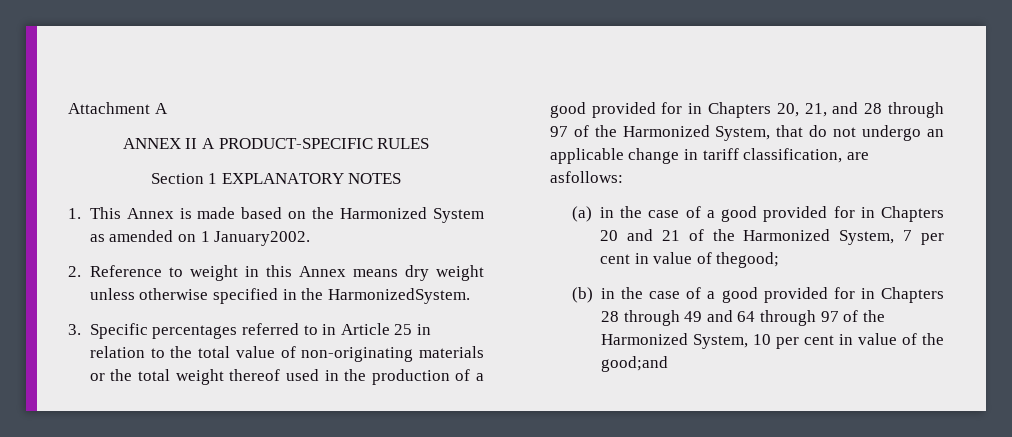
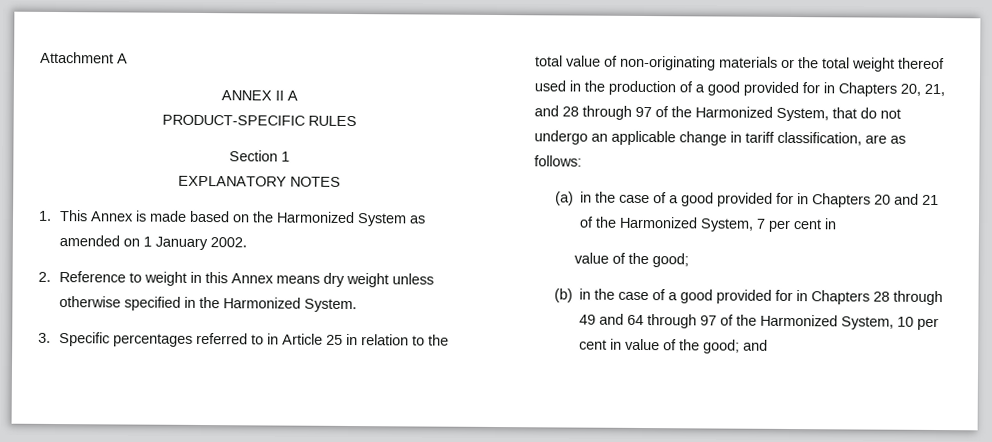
- ANNEX II A PRODUCT-SPECIFIC RULES
+ ANNEX II A
+ PRODUCT-SPECIFIC RULES
- Section 1 EXPLANATORY NOTES
+ Section 1
+ EXPLANATORY NOTES
- 1. This Annex is made based on the Harmonized System as amended on 1 January2002.
+ 1. This Annex is made based on the Harmonized System as amended on 1 January 2002.
- 2. Reference to weight in this Annex means dry weight unless otherwise specified in the HarmonizedSystem.
+ 2. Reference to weight in this Annex means dry weight unless otherwise specified in the Harmonized System.
- 3. Specific percentages referred to in Article 25 in relation to the total value of non-originating materials or the total weight thereof used in the production of a good provided for in Chapters 20, 21, and 28 through 97 of the Harmonized System, that do not undergo an applicable change in tariff classification, are asfollows:
+ 3. Specific percentages referred to in Article 25 in relation to the total value of non-originating materials or the total weight thereof used in the production of a good provided for in Chapters 20, 21, and 28 through 97 of the Harmonized System, that do not undergo an applicable change in tariff classification, are as follows:
- (a) in the case of a good provided for in Chapters 20 and 21 of the Harmonized System, 7 per cent in value of thegood;
+ (a) in the case of a good provided for in Chapters 20 and 21 of the Harmonized System, 7 per cent in
+ value of the good;
- (b) in the case of a good provided for in Chapters 28 through 49 and 64 through 97 of the Harmonized System, 10 per cent in value of the good;and
+ (b) in the case of a good provided for in Chapters 28 through 49 and 64 through 97 of the Harmonized System, 10 per cent in value of the good; and

